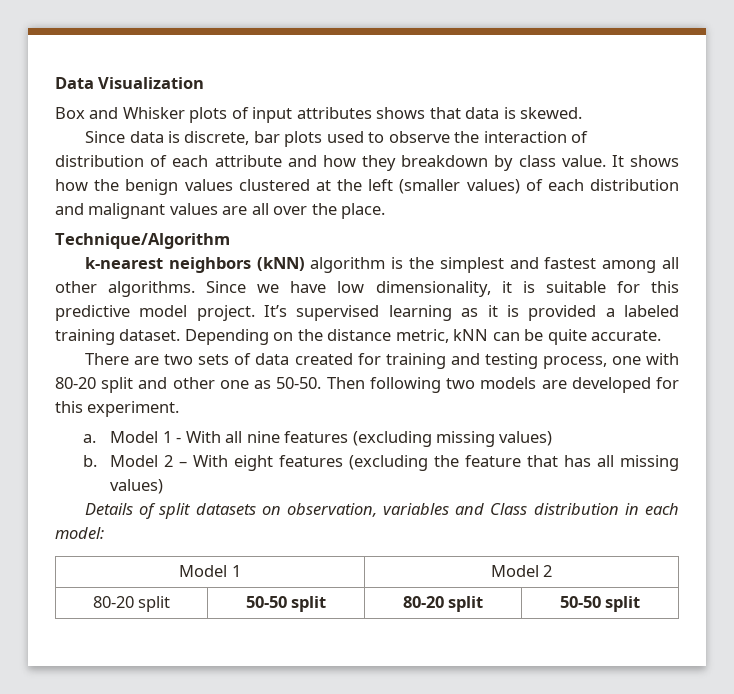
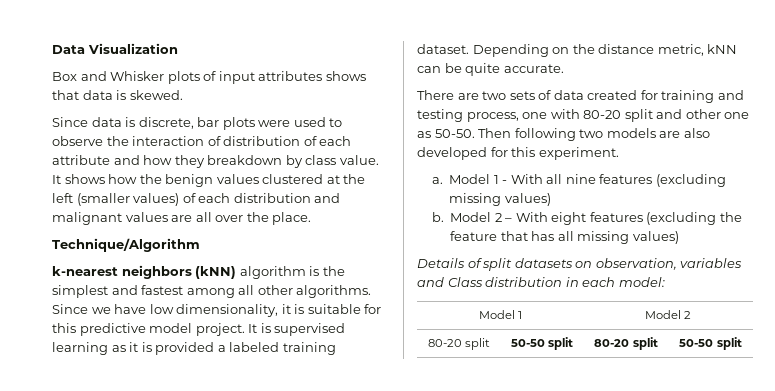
- Since data is discrete, bar plots used to observe the interaction of distribution of each attribute and how they breakdown by class value.
+ Since data is discrete, bar plots were used to observe the interaction of distribution of each attribute and how they breakdown by class value.
- It’s supervised learning as it is provided a labeled training dataset.
+ It is supervised learning as it is provided a labeled training dataset.
- Then following two models are developed for this experiment.
+ Then following two models are also developed for this experiment.

